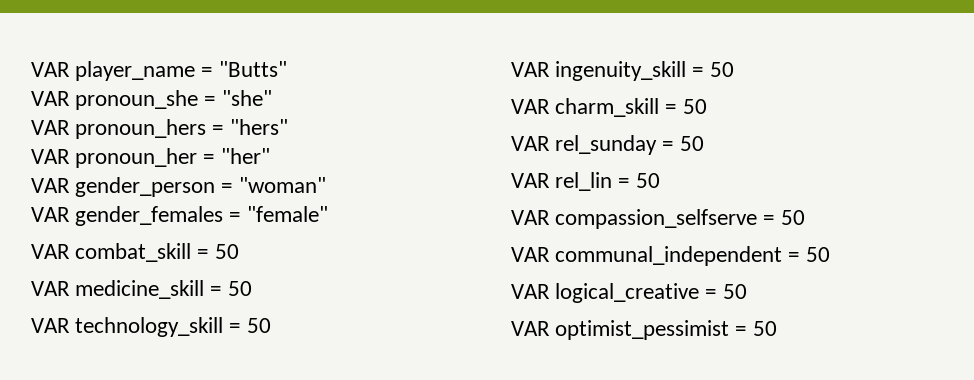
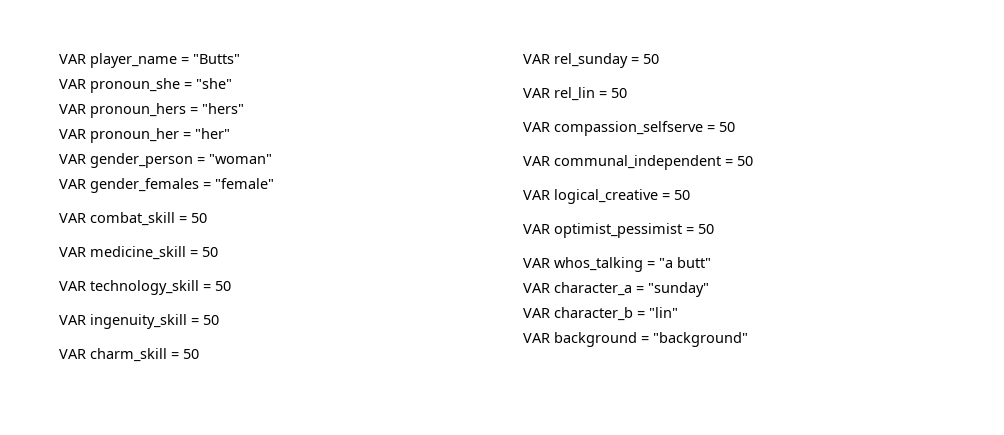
+ VAR whos_talking = "a butt"
+ VAR character_a = "sunday"
+ VAR character_b = "lin"
+ VAR background = "background"

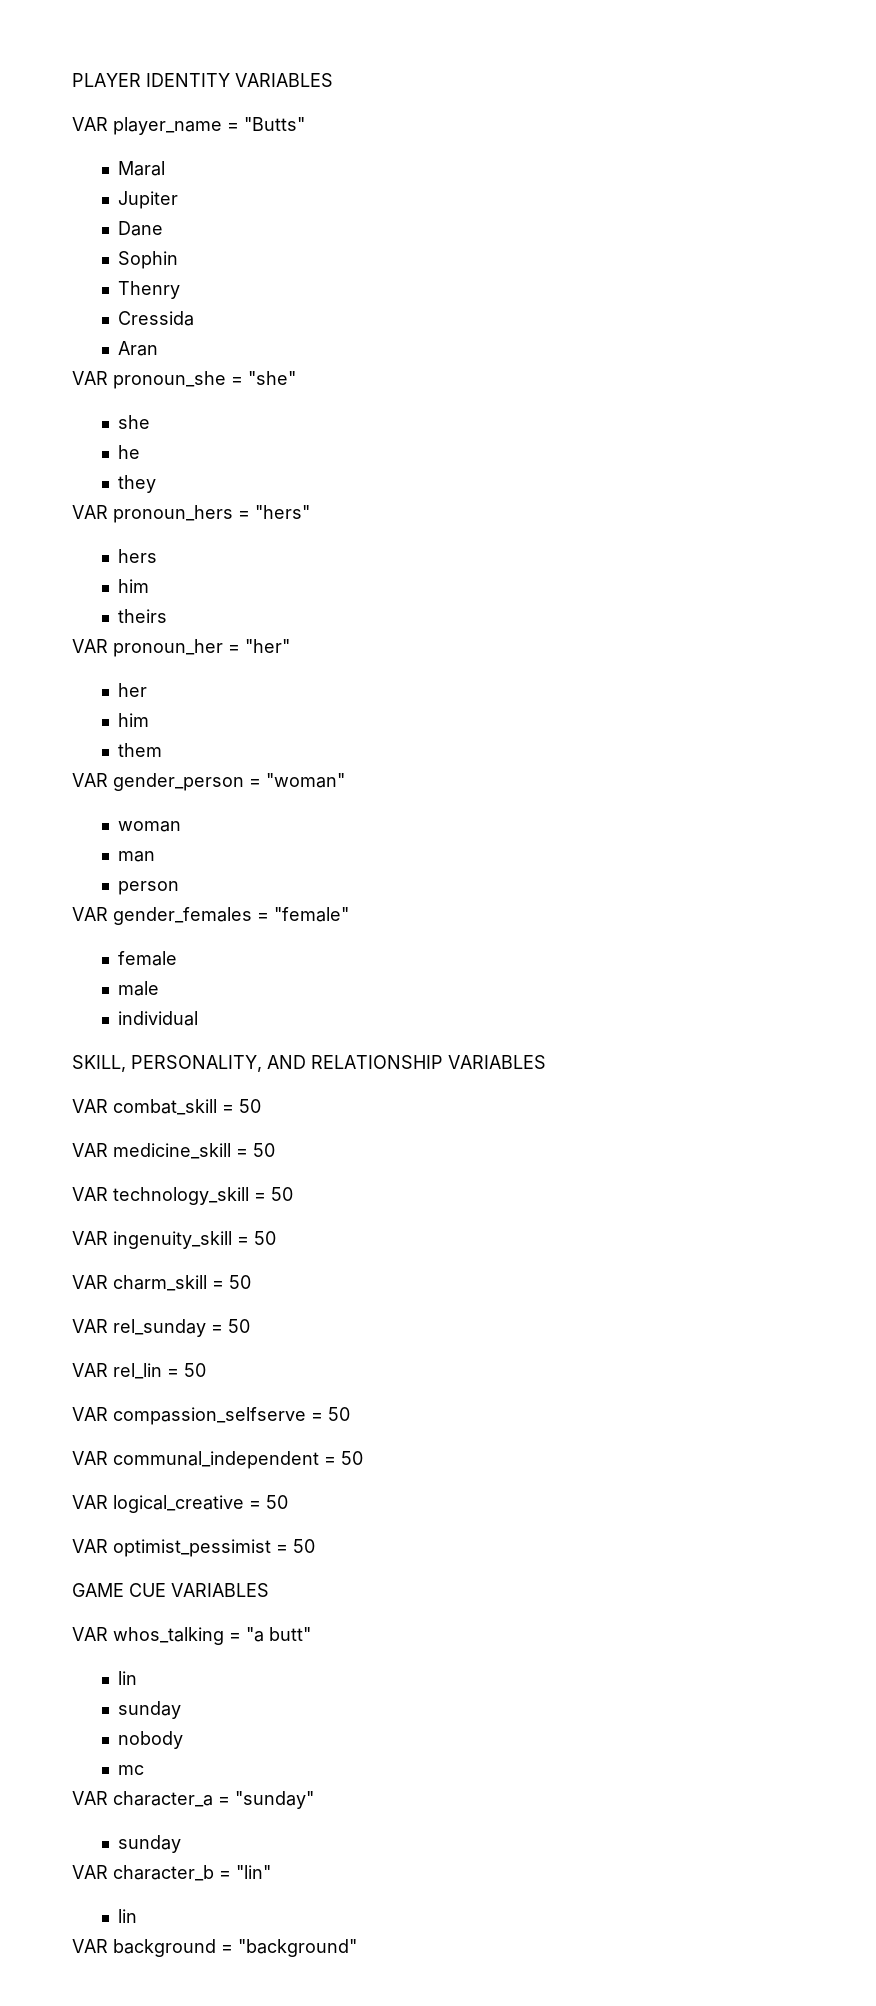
+ PLAYER IDENTITY VARIABLES
+ Maral
+ Jupiter
+ Dane
+ Sophin
+ Thenry
+ Cressida
+ Aran
+ she
+ he
+ they
+ hers
+ him
+ theirs
+ her
+ him
+ them
+ woman
+ man
+ person
+ female
+ male
+ individual
+ SKILL, PERSONALITY, AND RELATIONSHIP VARIABLES
+ GAME CUE VARIABLES
  VAR whos_talking = "a butt"
+ lin
+ sunday
+ nobody
+ mc
  VAR character_a = "sunday"
+ sunday
  VAR character_b = "lin"
+ lin

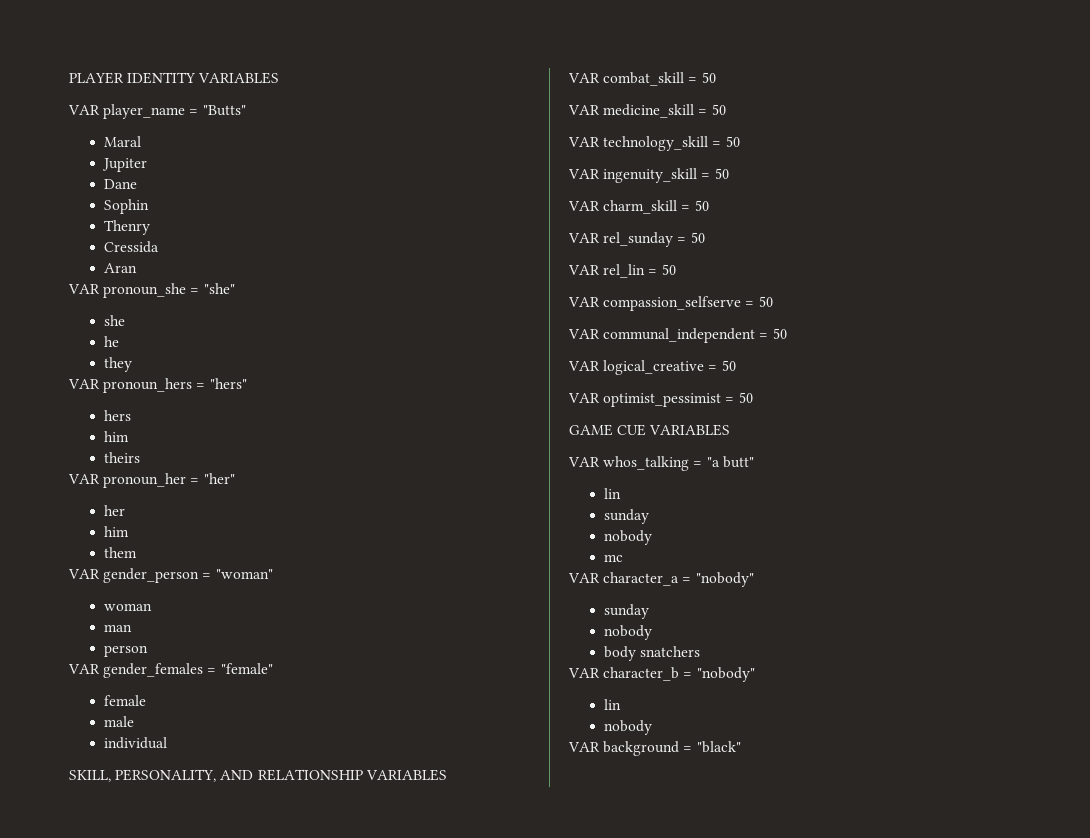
- VAR character_a = "sunday"
+ VAR character_a = "nobody"
  sunday
+ nobody
+ body snatchers
- VAR character_b = "lin"
+ VAR character_b = "nobody"
  lin
+ nobody
- VAR background = "background"
+ VAR background = "black"

